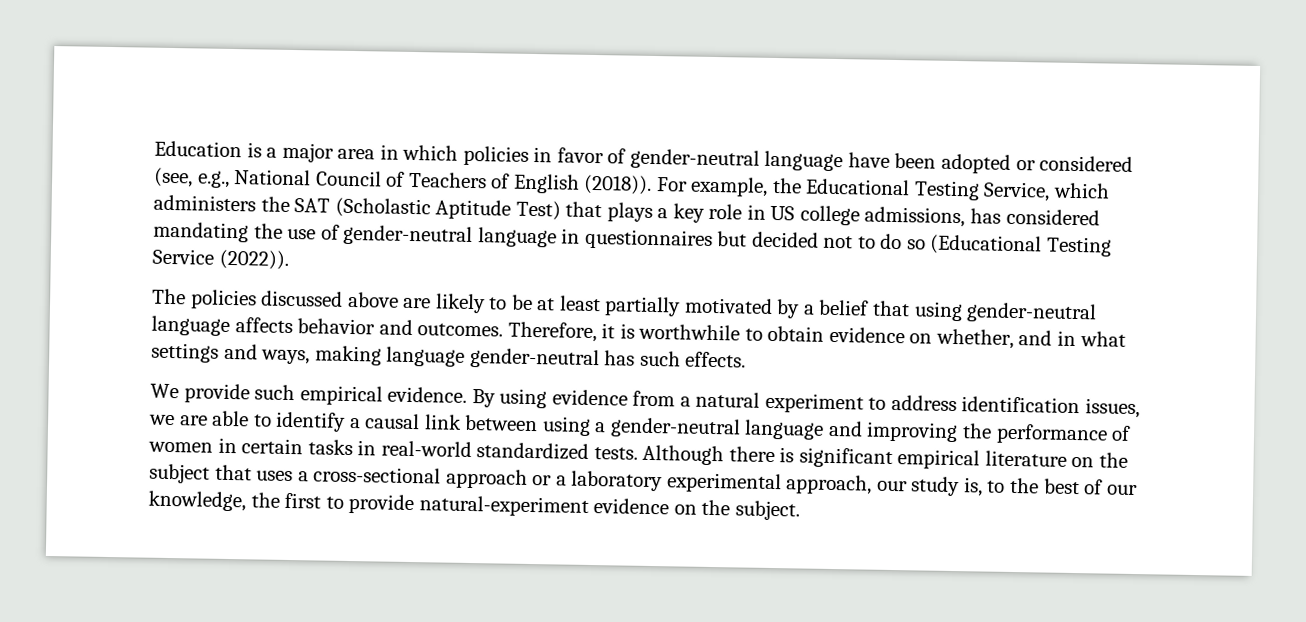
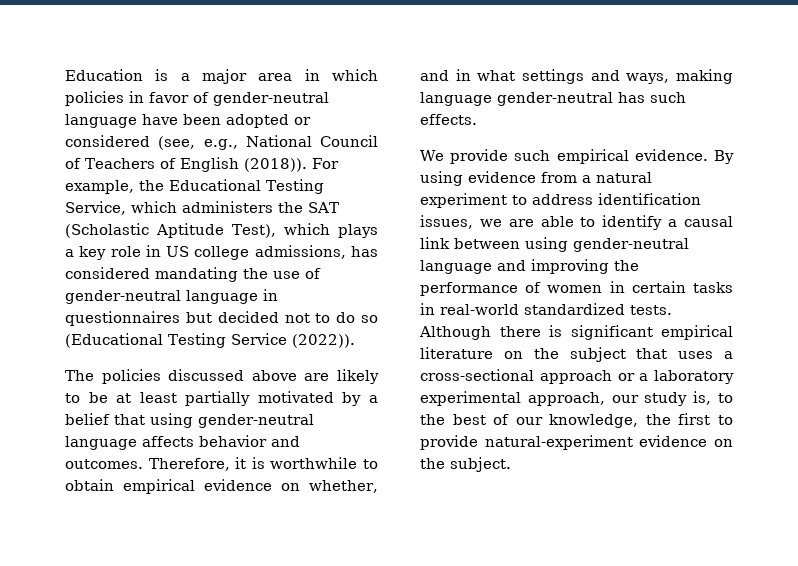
- For example, the Educational Testing Service, which administers the SAT (Scholastic Aptitude Test) that plays a key role in US college admissions, has considered mandating the use of gender-neutral language in questionnaires but decided not to do so (Educational Testing Service (2022)).
+ For example, the Educational Testing Service, which administers the SAT (Scholastic Aptitude Test), which plays a key role in US college admissions, has considered mandating the use of gender-neutral language in questionnaires but decided not to do so (Educational Testing Service (2022)).
- Therefore, it is worthwhile to obtain evidence on whether, and in what settings and ways, making language gender-neutral has such effects.
+ Therefore, it is worthwhile to obtain empirical evidence on whether, and in what settings and ways, making language gender-neutral has such effects.
- By using evidence from a natural experiment to address identification issues, we are able to identify a causal link between using a gender-neutral language and improving the performance of women in certain tasks in real-world standardized tests.
+ By using evidence from a natural experiment to address identification issues, we are able to identify a causal link between using gender-neutral language and improving the performance of women in certain tasks in real-world standardized tests.

